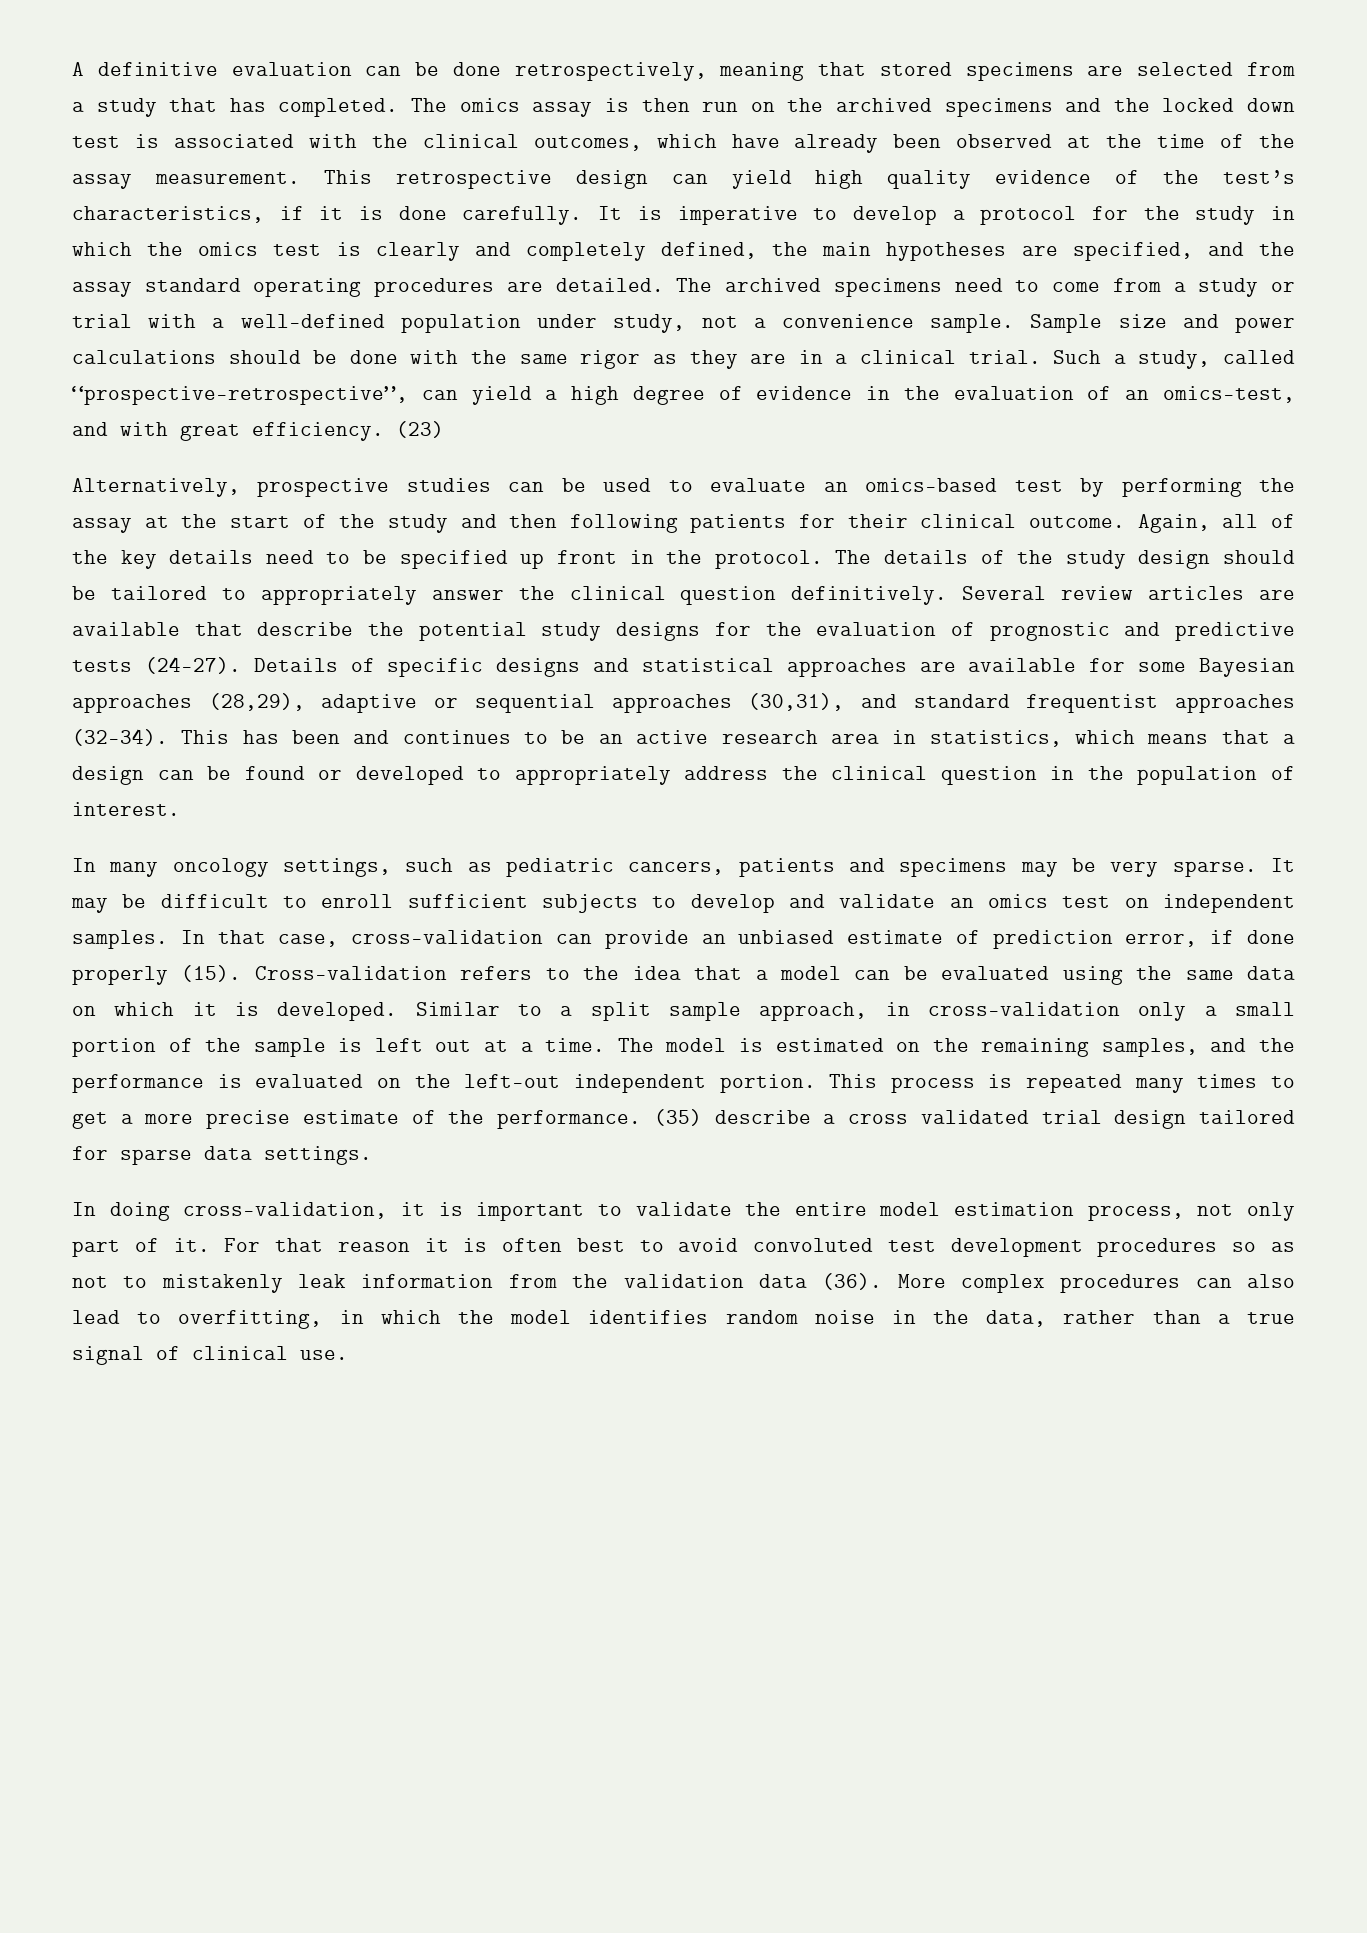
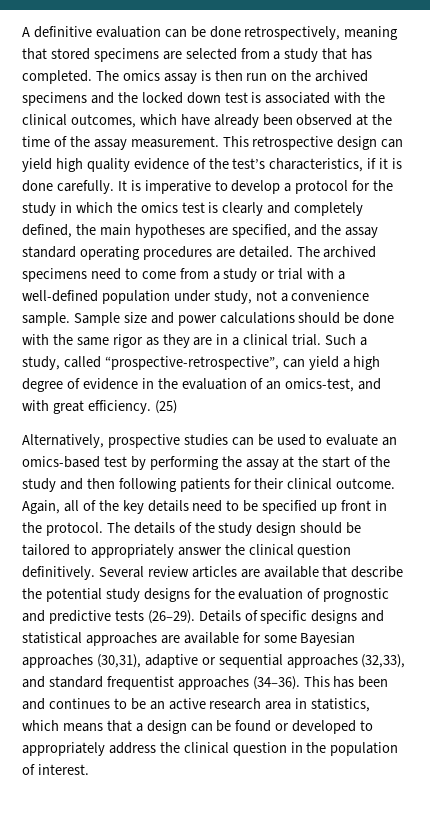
- (23)
+ (25)
- Several review articles are available that describe the potential study designs for the evaluation of prognostic and predictive tests (24–27).
+ Several review articles are available that describe the potential study designs for the evaluation of prognostic and predictive tests (26–29).
- Details of specific designs and statistical approaches are available for some Bayesian approaches (28,29), adaptive or sequential approaches (30,31), and standard frequentist approaches (32–34).
+ Details of specific designs and statistical approaches are available for some Bayesian approaches (30,31), adaptive or sequential approaches (32,33), and standard frequentist approaches (34–36).
- In many oncology settings, such as pediatric cancers, patients and specimens may be very sparse. It may be difficult to enroll sufficient subjects to develop and validate an omics test on independent samples. In that case, cross-validation can provide an unbiased estimate of prediction error, if done properly (15). Cross-validation refers to the idea that a model can be evaluated using the same data on which it is developed. Similar to a split sample approach, in cross-validation only a small portion of the sample is left out at a time. The model is estimated on the remaining samples, and the performance is evaluated on the left-out independent portion. This process is repeated many times to get a more precise estimate of the performance. (35) describe a cross validated trial design tailored for sparse data settings.
- In doing cross-validation, it is important to validate the entire model estimation process, not only part of it. For that reason it is often best to avoid convoluted test development procedures so as not to mistakenly leak information from the validation data (36). More complex procedures can also lead to overfitting, in which the model identifies random noise in the data, rather than a true signal of clinical use.

